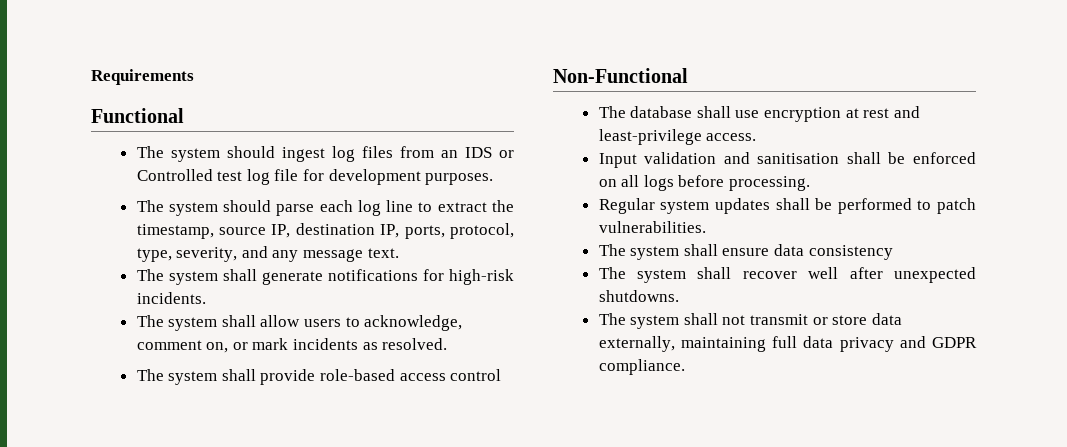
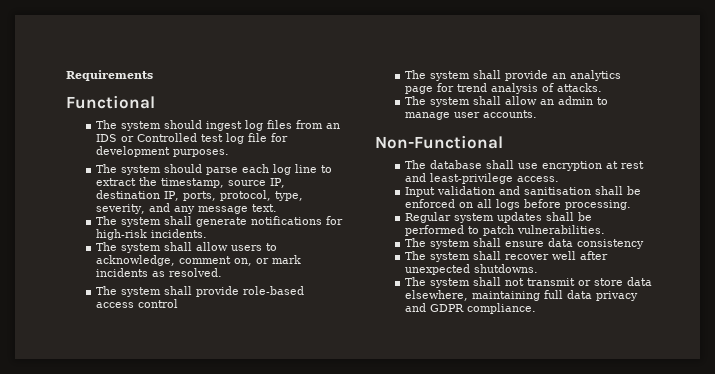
+ The system shall provide an analytics page for trend analysis of attacks.
+ The system shall allow an admin to manage user accounts.
- The system shall not transmit or store data externally, maintaining full data privacy and GDPR compliance.
+ The system shall not transmit or store data elsewhere, maintaining full data privacy and GDPR compliance.

